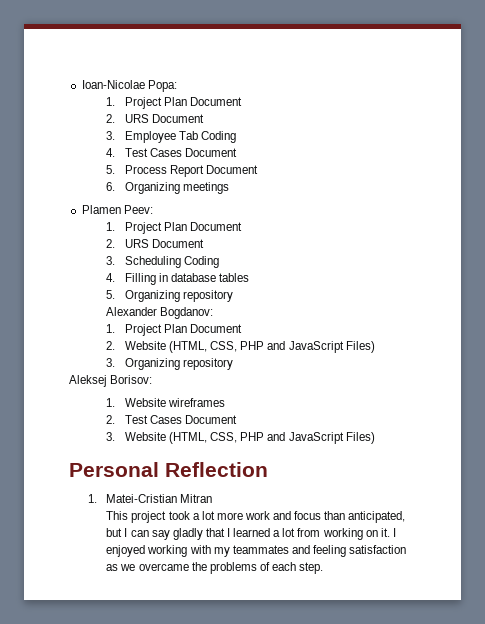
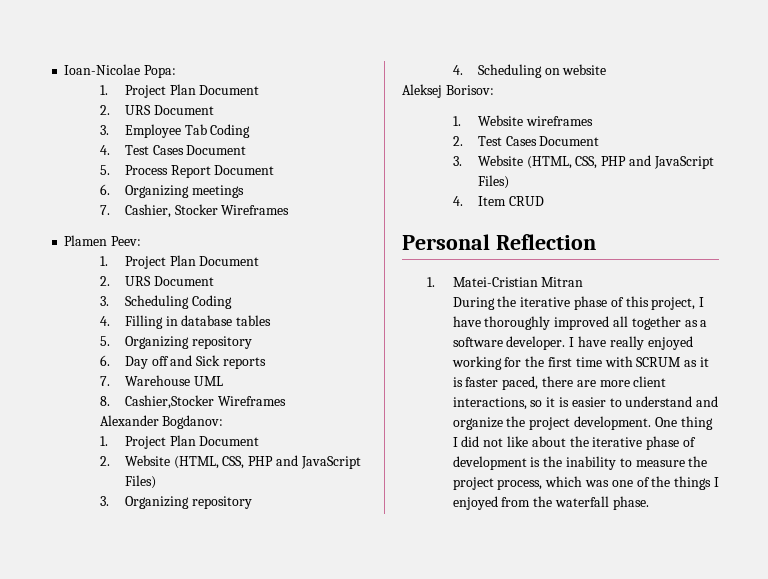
+ 7. Cashier, Stocker Wireframes
+ 6. Day off and Sick reports
+ 7. Warehouse UML
+ 8. Cashier,Stocker Wireframes
+ 4. Scheduling on website
+ 4. Item CRUD
- This project took a lot more work and focus than anticipated, but I can say gladly that I learned a lot from working on it. I enjoyed working with my teammates and feeling satisfaction as we overcame the problems of each step.
+ During the iterative phase of this project, I have thoroughly improved all together as a software developer. I have really enjoyed working for the first time with SCRUM as it is faster paced, there are more client interactions, so it is easier to understand and organize the project development. One thing I did not like about the iterative phase of development is the inability to measure the project process, which was one of the things I enjoyed from the waterfall phase.

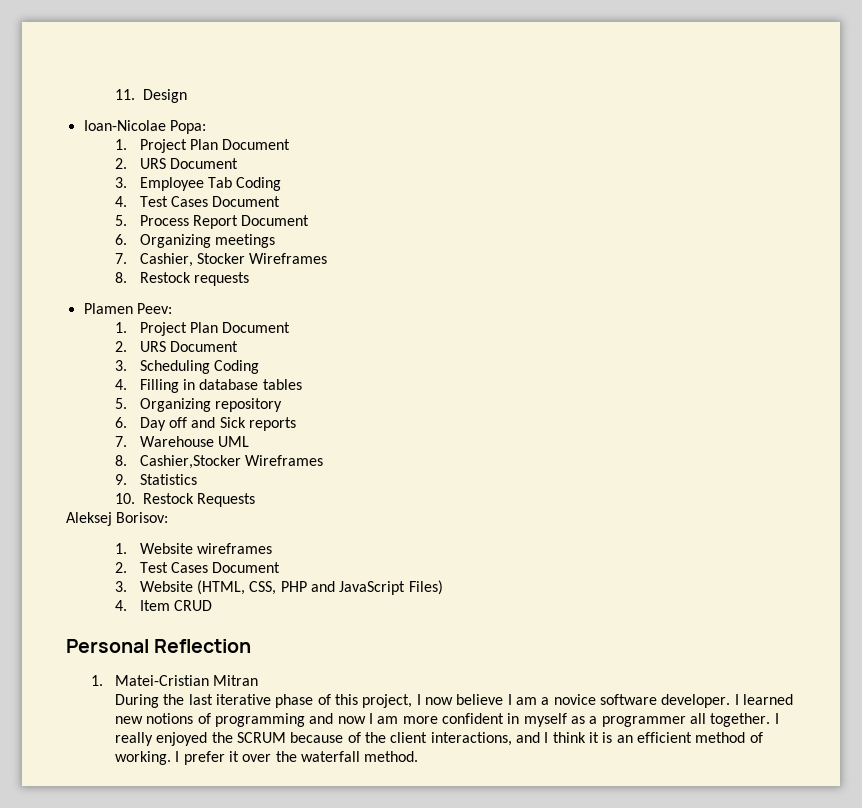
+ 11. Design
+ 8. Restock requests
- Alexander Bogdanov:
- 1. Project Plan Document
- 2. Website (HTML, CSS, PHP and JavaScript Files)
- 3. Organizing repository
- 4. Scheduling on website
+ 9. Statistics
+ 10. Restock Requests
- During the iterative phase of this project, I have thoroughly improved all together as a software developer. I have really enjoyed working for the first time with SCRUM as it is faster paced, there are more client interactions, so it is easier to understand and organize the project development. One thing I did not like about the iterative phase of development is the inability to measure the project process, which was one of the things I enjoyed from the waterfall phase.
+ During the last iterative phase of this project, I now believe I am a novice software developer. I learned new notions of programming and now I am more confident in myself as a programmer all together. I really enjoyed the SCRUM because of the client interactions, and I think it is an efficient method of working. I prefer it over the waterfall method.

